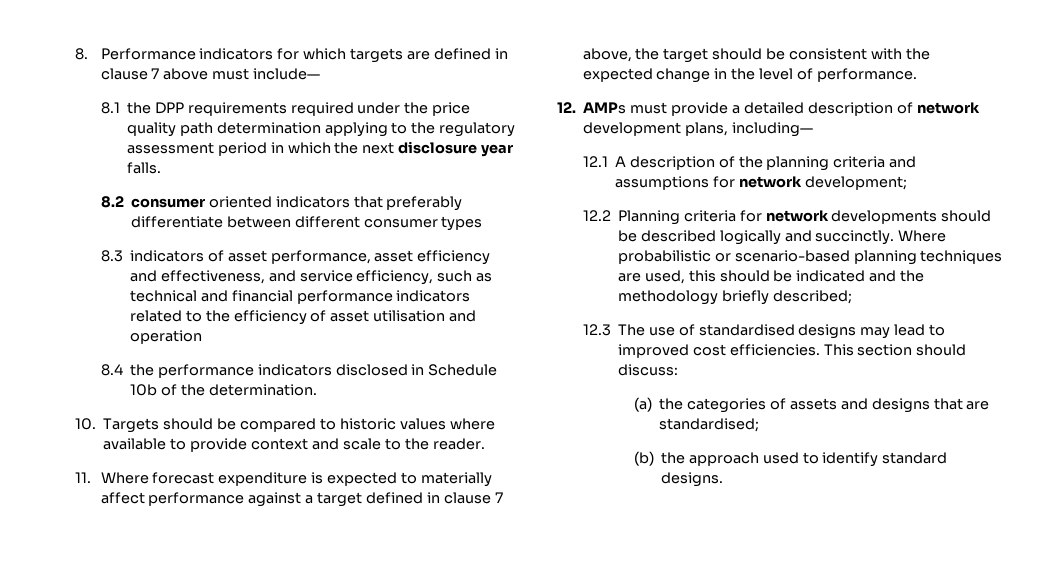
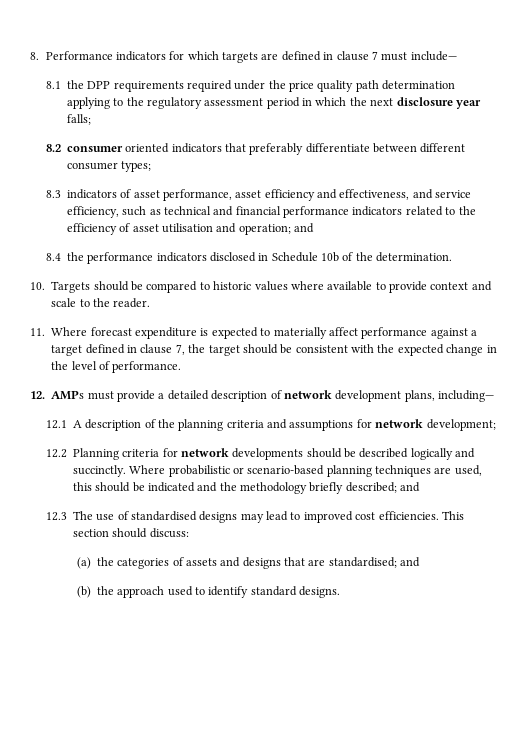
- 8. Performance indicators for which targets are defined in clause 7 above must include—
+ 8. Performance indicators for which targets are defined in clause 7 must include—
- 8.1 the DPP requirements required under the price quality path determination applying to the regulatory assessment period in which the next disclosure year falls.
+ 8.1 the DPP requirements required under the price quality path determination applying to the regulatory assessment period in which the next disclosure year falls;
- 8.2 consumer oriented indicators that preferably differentiate between different consumer types
+ 8.2 consumer oriented indicators that preferably differentiate between different consumer types;
- 8.3 indicators of asset performance, asset efficiency and effectiveness, and service efficiency, such as technical and financial performance indicators related to the efficiency of asset utilisation and operation
+ 8.3 indicators of asset performance, asset efficiency and effectiveness, and service efficiency, such as technical and financial performance indicators related to the efficiency of asset utilisation and operation; and
- 11. Where forecast expenditure is expected to materially affect performance against a target defined in clause 7 above, the target should be consistent with the expected change in the level of performance.
+ 11. Where forecast expenditure is expected to materially affect performance against a target defined in clause 7, the target should be consistent with the expected change in the level of performance.
- Where probabilistic or scenario-based planning techniques are used, this should be indicated and the methodology briefly described;
+ Where probabilistic or scenario-based planning techniques are used, this should be indicated and the methodology briefly described; and
- (a) the categories of assets and designs that are standardised;
+ (a) the categories of assets and designs that are standardised; and

